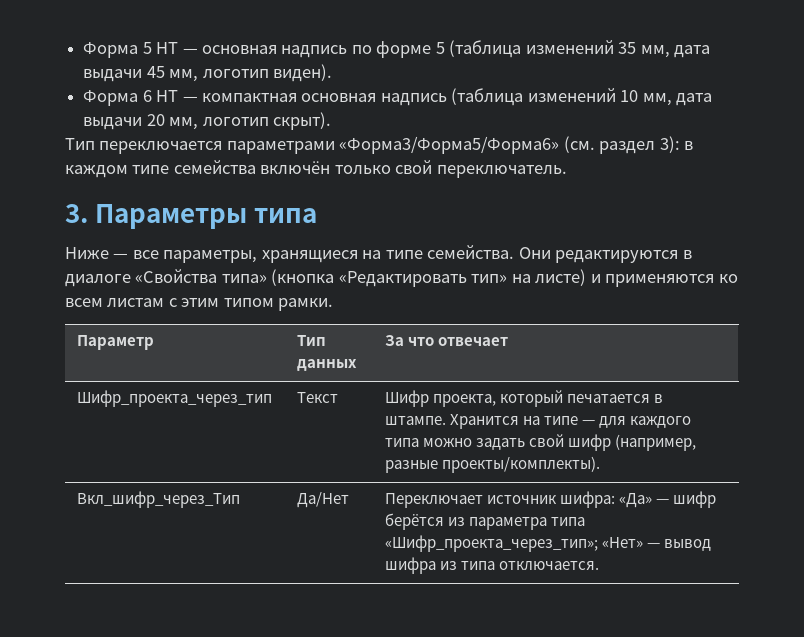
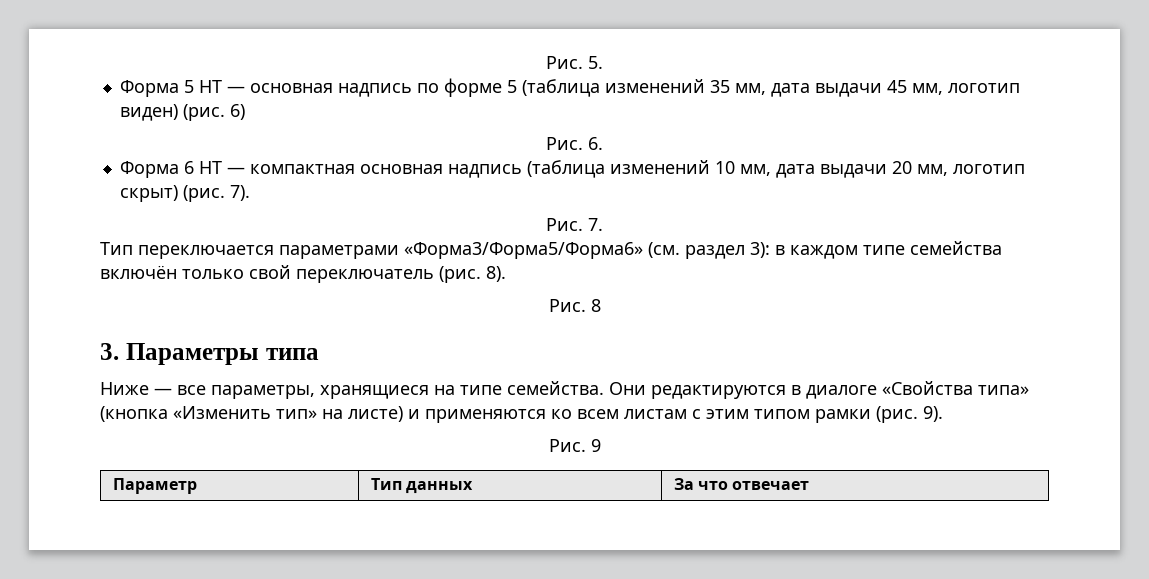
+ Рис. 5.
- Форма 5 HT — основная надпись по форме 5 (таблица изменений 35 мм, дата выдачи 45 мм, логотип виден).
+ Форма 5 HT — основная надпись по форме 5 (таблица изменений 35 мм, дата выдачи 45 мм, логотип виден) (рис. 6)
+ Рис. 6.
- Форма 6 HT — компактная основная надпись (таблица изменений 10 мм, дата выдачи 20 мм, логотип скрыт).
+ Форма 6 HT — компактная основная надпись (таблица изменений 10 мм, дата выдачи 20 мм, логотип скрыт) (рис. 7).
+ Рис. 7.
- Тип переключается параметрами «Форма3/Форма5/Форма6» (см. раздел 3): в каждом типе семейства включён только свой переключатель.
+ Тип переключается параметрами «Форма3/Форма5/Форма6» (см. раздел 3): в каждом типе семейства включён только свой переключатель (рис. 8).
+ Рис. 8
- Они редактируются в диалоге «Свойства типа» (кнопка «Редактировать тип» на листе) и применяются ко всем листам с этим типом рамки.
+ Они редактируются в диалоге «Свойства типа» (кнопка «Изменить тип» на листе) и применяются ко всем листам с этим типом рамки (рис. 9).
+ Рис. 9
- Шифр_проекта_через_тип | Текст | Шифр проекта, который печатается в штампе. Хранится на типе — для каждого типа можно задать свой шифр (например, разные проекты/комплекты).
- Вкл_шифр_через_Тип | Да/Нет | Переключает источник шифра: «Да» — шифр берётся из параметра типа «Шифр_проекта_через_тип»; «Нет» — вывод шифра из типа отключается.

